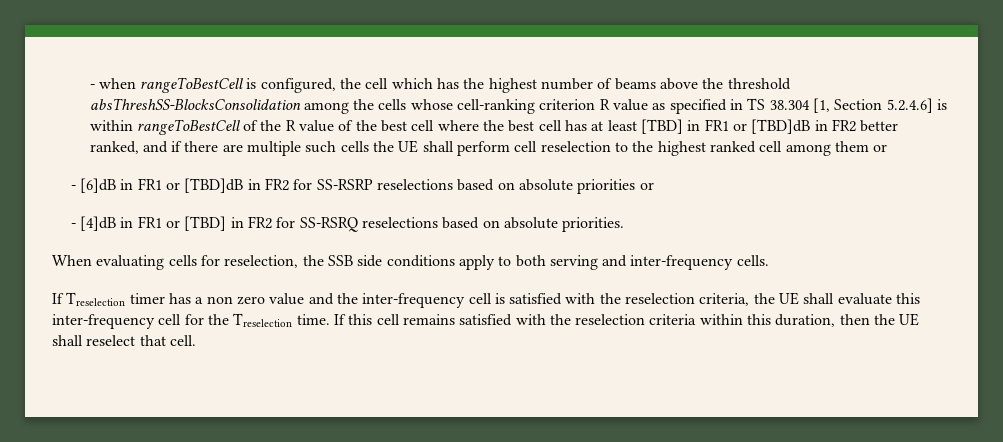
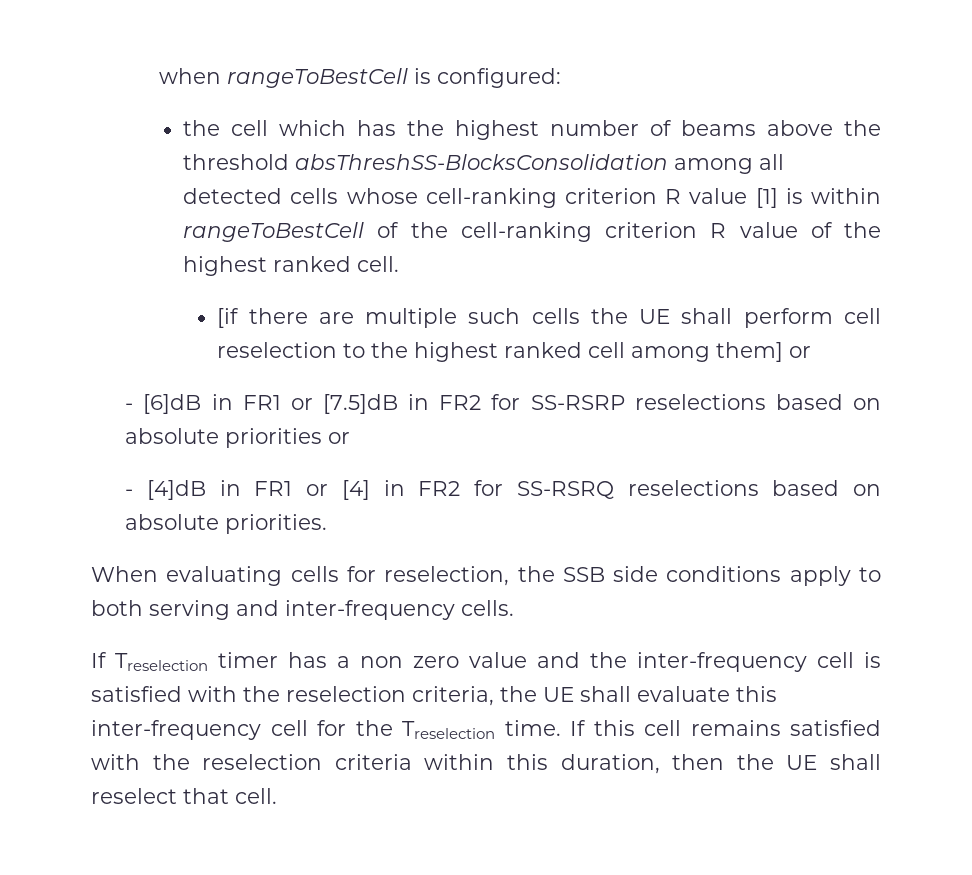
- - when rangeToBestCell is configured, the cell which has the highest number of beams above the threshold absThreshSS-BlocksConsolidation among the cells whose cell-ranking criterion R value as specified in TS 38.304 [1, Section 5.2.4.6] is within rangeToBestCell of the R value of the best cell where the best cell has at least [TBD] in FR1 or [TBD]dB in FR2 better ranked, and if there are multiple such cells the UE shall perform cell reselection to the highest ranked cell among them or
+ when rangeToBestCell is configured:
+ the cell which has the highest number of beams above the threshold absThreshSS-BlocksConsolidation among all detected cells whose cell-ranking criterion R value [1] is within rangeToBestCell of the cell-ranking criterion R value of the highest ranked cell.
+ [if there are multiple such cells the UE shall perform cell reselection to the highest ranked cell among them] or
- - [6]dB in FR1 or [TBD]dB in FR2 for SS-RSRP reselections based on absolute priorities or
+ - [6]dB in FR1 or [7.5]dB in FR2 for SS-RSRP reselections based on absolute priorities or
- - [4]dB in FR1 or [TBD] in FR2 for SS-RSRQ reselections based on absolute priorities.
+ - [4]dB in FR1 or [4] in FR2 for SS-RSRQ reselections based on absolute priorities.

